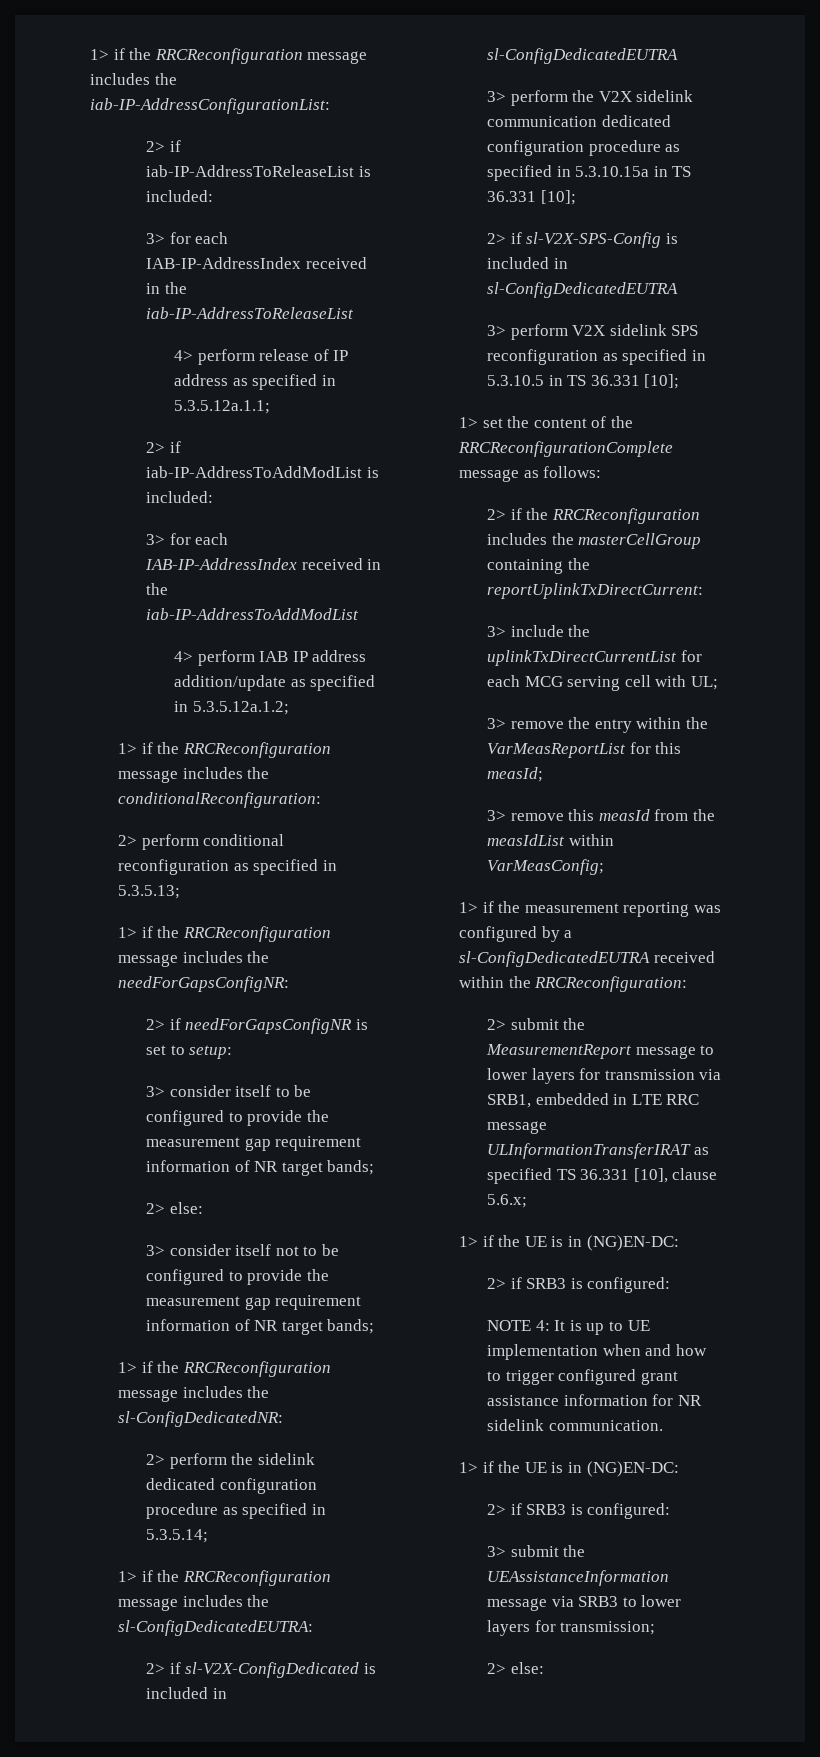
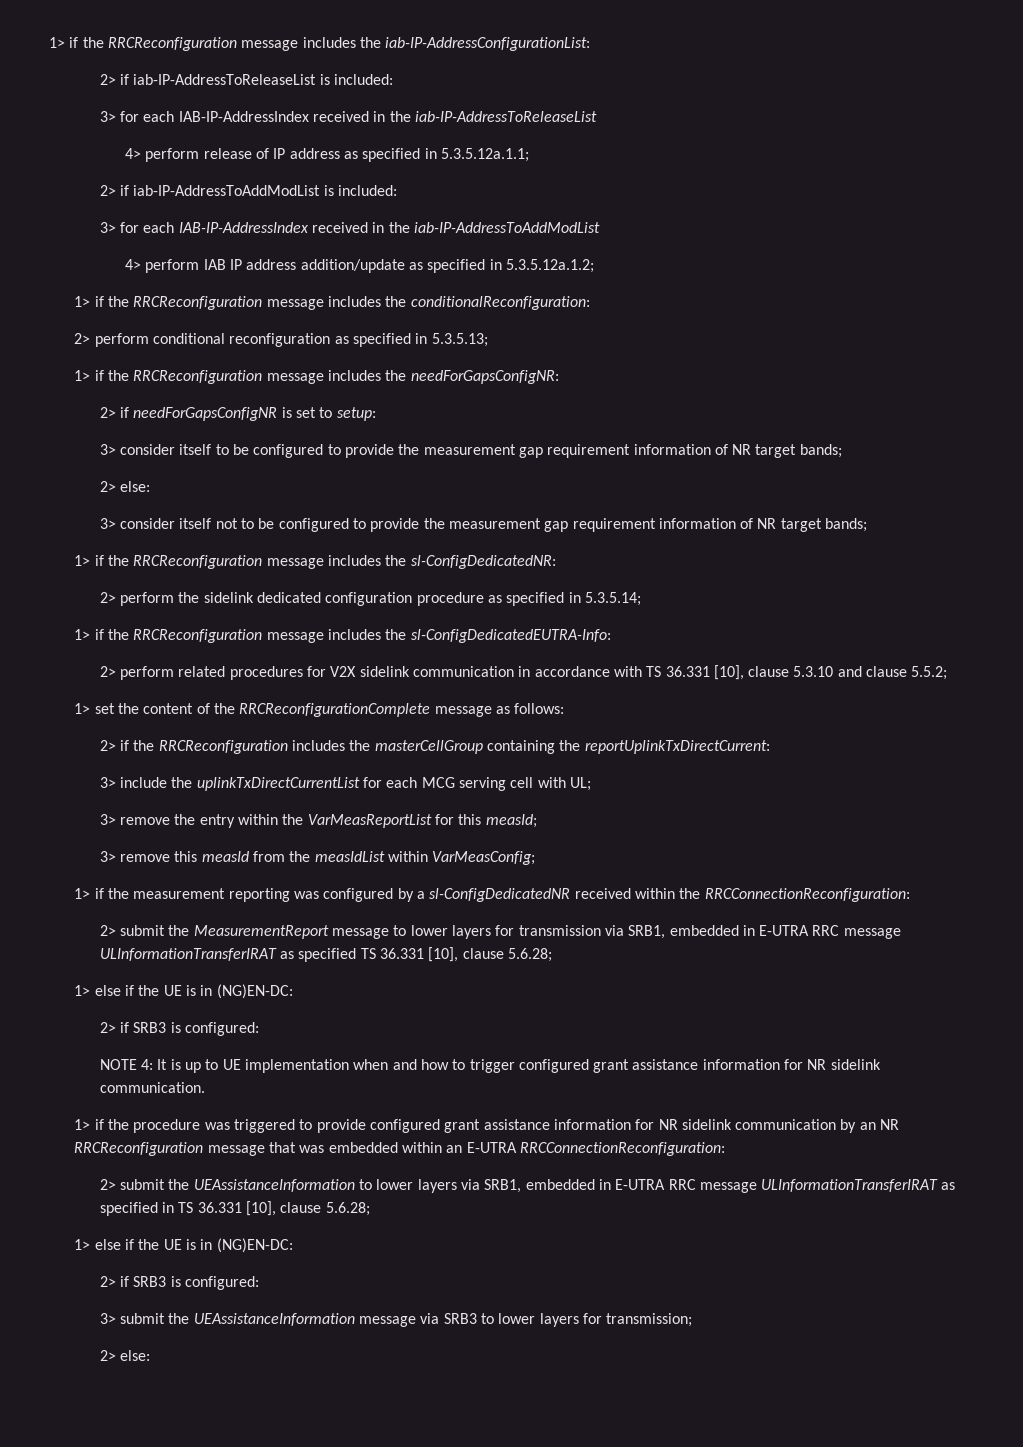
- 1> if the RRCReconfiguration message includes the sl-ConfigDedicatedEUTRA:
- 2> if sl-V2X-ConfigDedicated is included in sl-ConfigDedicatedEUTRA
- 3> perform the V2X sidelink communication dedicated configuration procedure as specified in 5.3.10.15a in TS 36.331 [10];
- 2> if sl-V2X-SPS-Config is included in sl-ConfigDedicatedEUTRA
- 3> perform V2X sidelink SPS reconfiguration as specified in 5.3.10.5 in TS 36.331 [10];
+ 1> if the RRCReconfiguration message includes the sl-ConfigDedicatedEUTRA-Info:
+ 2> perform related procedures for V2X sidelink communication in accordance with TS 36.331 [10], clause 5.3.10 and clause 5.5.2;
- 1> if the measurement reporting was configured by a sl-ConfigDedicatedEUTRA received within the RRCReconfiguration:
+ 1> if the measurement reporting was configured by a sl-ConfigDedicatedNR received within the RRCConnectionReconfiguration:
- 2> submit the MeasurementReport message to lower layers for transmission via SRB1, embedded in LTE RRC message ULInformationTransferIRAT as specified TS 36.331 [10], clause 5.6.x;
- 1> if the UE is in (NG)EN-DC:
+ 2> submit the MeasurementReport message to lower layers for transmission via SRB1, embedded in E-UTRA RRC message ULInformationTransferIRAT as specified TS 36.331 [10], clause 5.6.28;
+ 1> else if the UE is in (NG)EN-DC:
  NOTE 4: It is up to UE implementation when and how to trigger configured grant assistance information for NR sidelink communication.
- 1> if the UE is in (NG)EN-DC:
+ 1> if the procedure was triggered to provide configured grant assistance information for NR sidelink communication by an NR RRCReconfiguration message that was embedded within an E-UTRA RRCConnectionReconfiguration:
+ 2> submit the UEAssistanceInformation to lower layers via SRB1, embedded in E-UTRA RRC message ULInformationTransferIRAT as specified in TS 36.331 [10], clause 5.6.28;
+ 1> else if the UE is in (NG)EN-DC:

